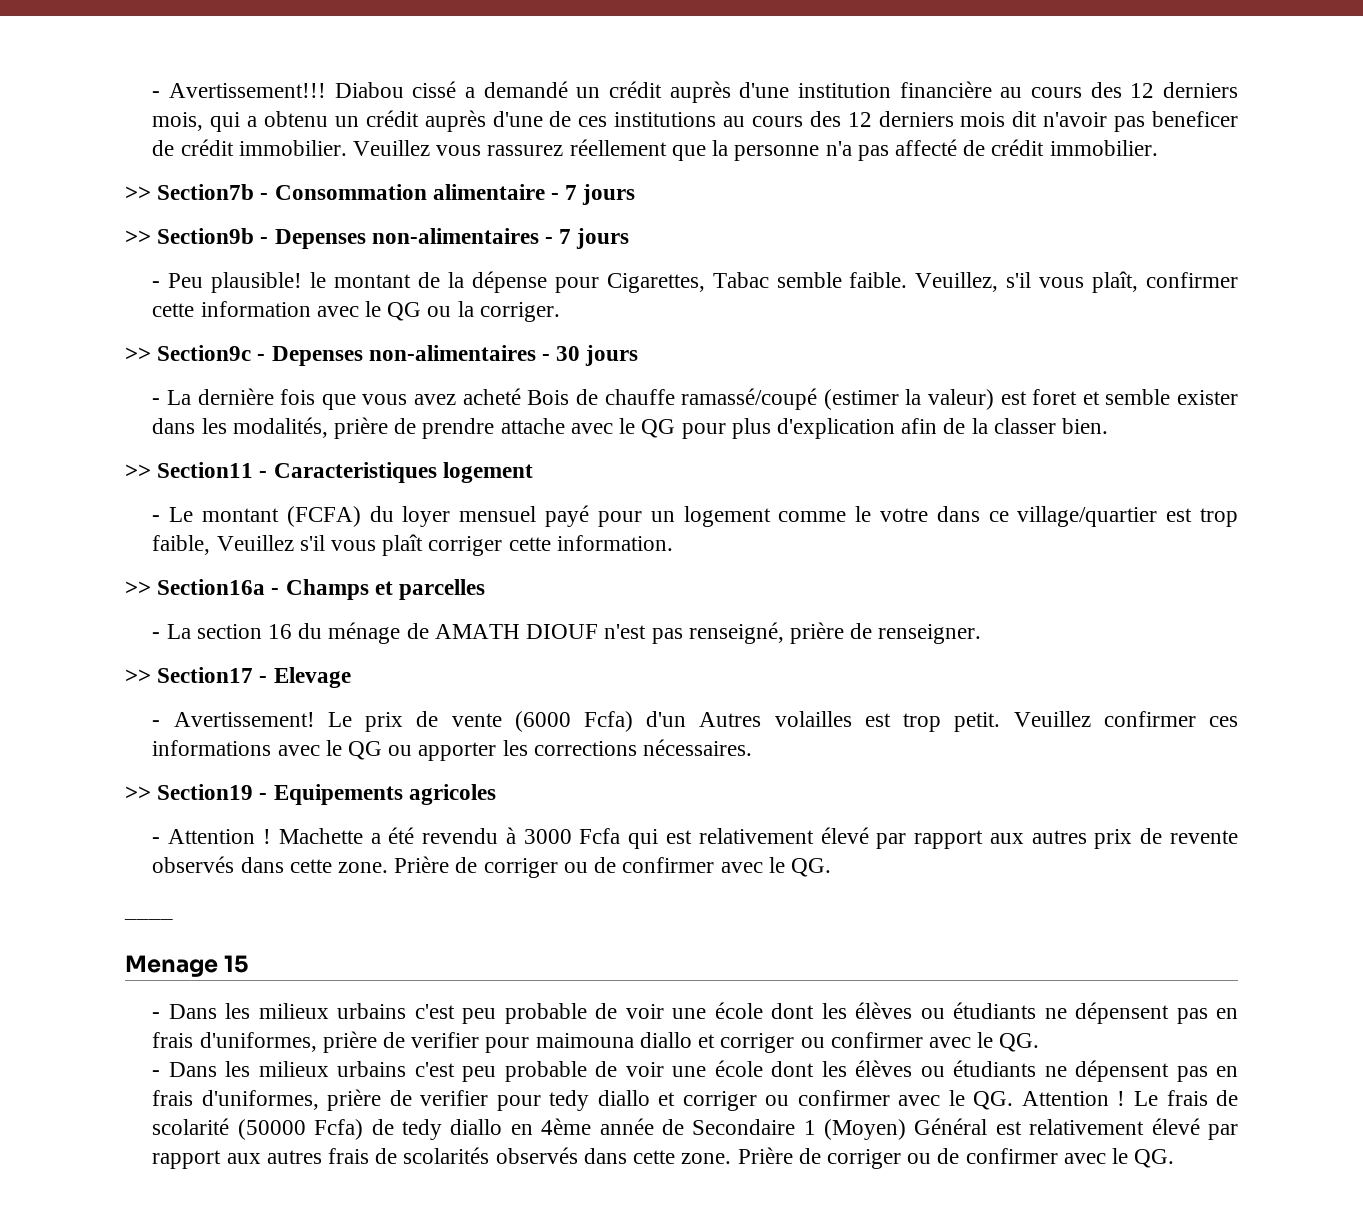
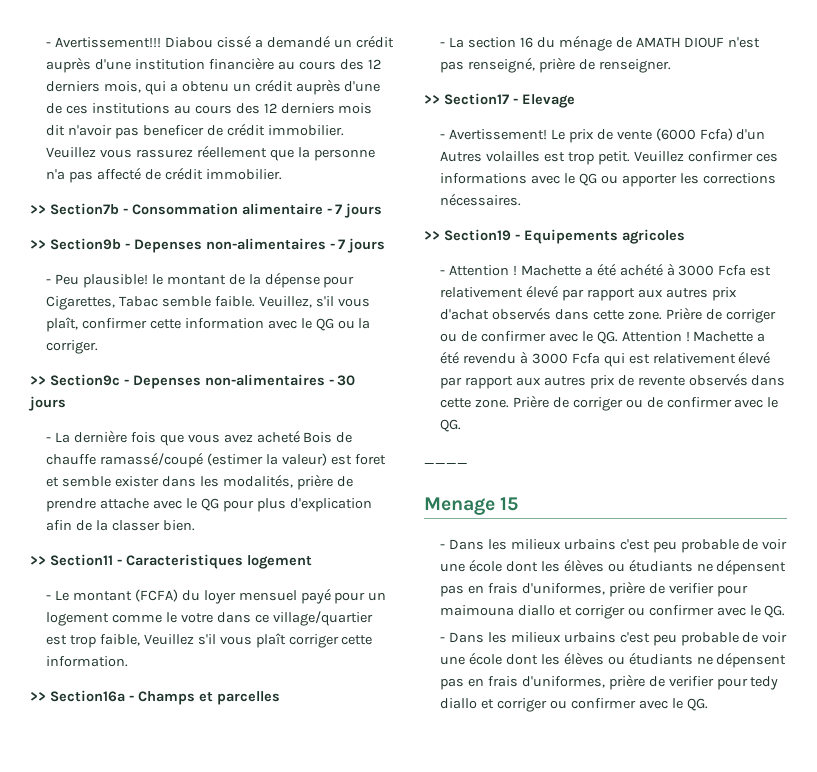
- Machette a été revendu à 3000 Fcfa qui est relativement élevé par rapport aux autres prix de revente observés dans cette zone.
+ Machette a été achété à 3000 Fcfa est relativement élevé par rapport aux autres prix d'achat observés dans cette zone. Prière de corriger ou de confirmer avec le QG. Attention ! Machette a été revendu à 3000 Fcfa qui est relativement élevé par rapport aux autres prix de revente observés dans cette zone.
- - Dans les milieux urbains c'est peu probable de voir une école dont les élèves ou étudiants ne dépensent pas en frais d'uniformes, prière de verifier pour tedy diallo et corriger ou confirmer avec le QG. Attention ! Le frais de scolarité (50000 Fcfa) de tedy diallo en 4ème année de Secondaire 1 (Moyen) Général est relativement élevé par rapport aux autres frais de scolarités observés dans cette zone. Prière de corriger ou de confirmer avec le QG.
+ - Dans les milieux urbains c'est peu probable de voir une école dont les élèves ou étudiants ne dépensent pas en frais d'uniformes, prière de verifier pour tedy diallo et corriger ou confirmer avec le QG.

